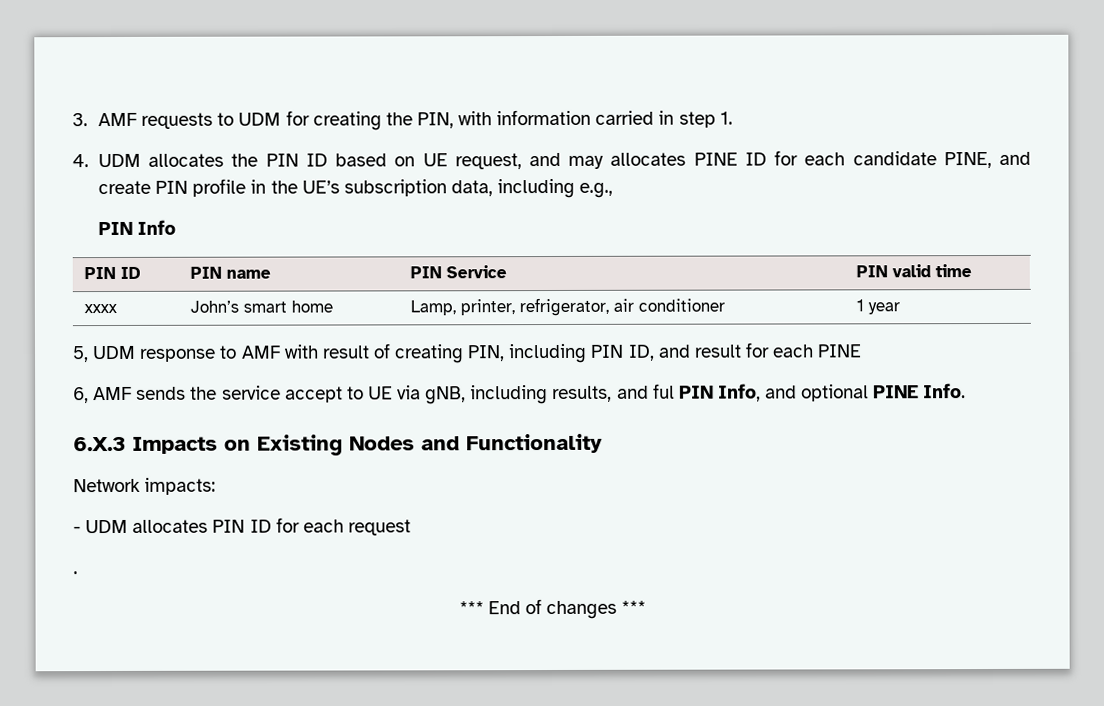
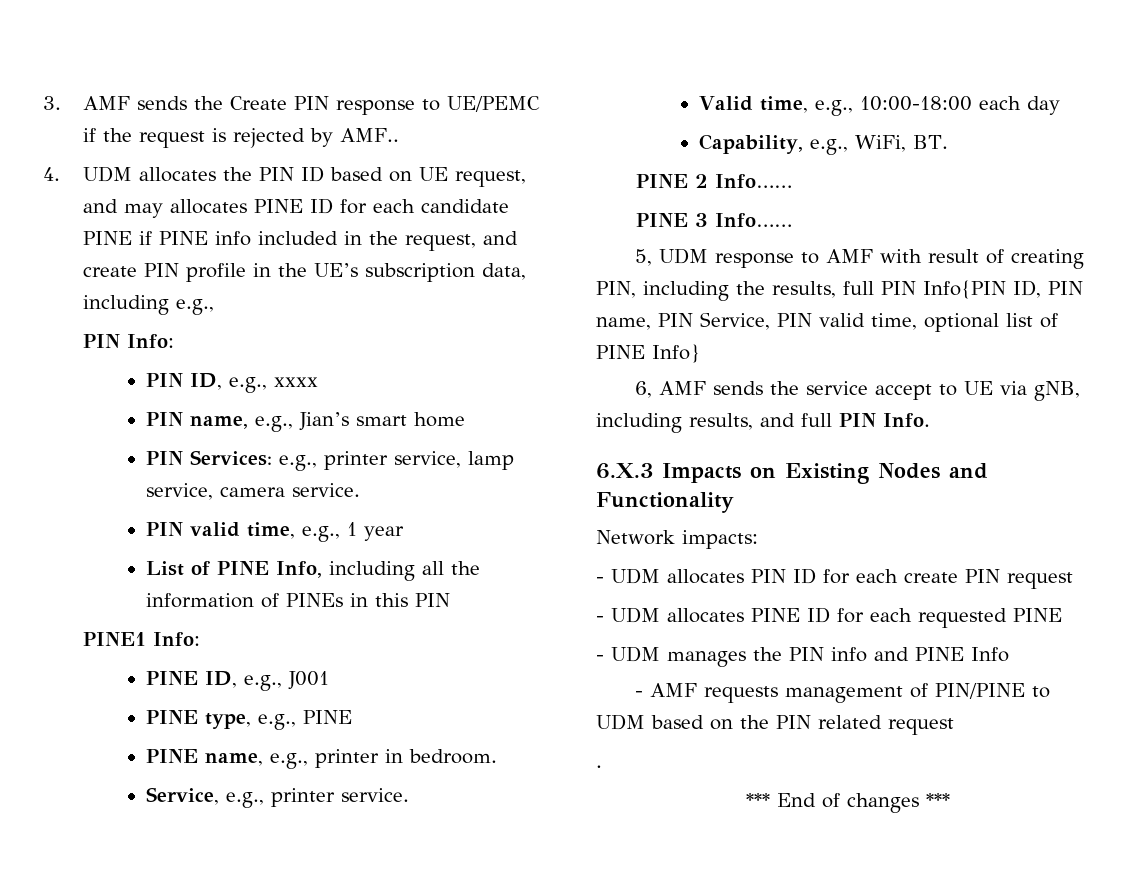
- 3. AMF requests to UDM for creating the PIN, with information carried in step 1.
+ 3. AMF sends the Create PIN response to UE/PEMC if the request is rejected by AMF..
- 4. UDM allocates the PIN ID based on UE request, and may allocates PINE ID for each candidate PINE, and create PIN profile in the UE’s subscription data, including e.g.,
+ 4. UDM allocates the PIN ID based on UE request, and may allocates PINE ID for each candidate PINE if PINE info included in the request, and create PIN profile in the UE’s subscription data, including e.g.,
- PIN Info
- PIN ID | PIN name | PIN Service | PIN valid time
- xxxx | John’s smart home | Lamp, printer, refrigerator, air conditioner | 1 year
+ PIN Info:
+ PIN ID, e.g., xxxx
+ PIN name, e.g., Jian’s smart home
+ PIN Services: e.g., printer service, lamp service, camera service.
+ PIN valid time, e.g., 1 year
+ List of PINE Info, including all the information of PINEs in this PIN
+ PINE1 Info:
+ PINE ID, e.g., J001
+ PINE type, e.g., PINE
+ PINE name, e.g., printer in bedroom.
+ Service, e.g., printer service.
+ Valid time, e.g., 10:00-18:00 each day
+ Capability, e.g., WiFi, BT.
+ PINE 2 Info……
+ PINE 3 Info……
- 5, UDM response to AMF with result of creating PIN, including PIN ID, and result for each PINE
+ 5, UDM response to AMF with result of creating PIN, including the results, full PIN Info{PIN ID, PIN name, PIN Service, PIN valid time, optional list of PINE Info}
- 6, AMF sends the service accept to UE via gNB, including results, and ful PIN Info, and optional PINE Info.
+ 6, AMF sends the service accept to UE via gNB, including results, and full PIN Info.
- - UDM allocates PIN ID for each request
+ - UDM allocates PIN ID for each create PIN request
+ - UDM allocates PINE ID for each requested PINE
+ - UDM manages the PIN info and PINE Info
+ - AMF requests management of PIN/PINE to UDM based on the PIN related request

